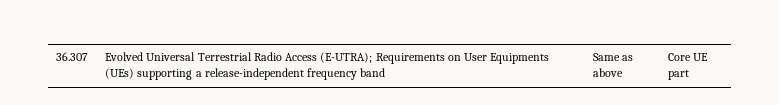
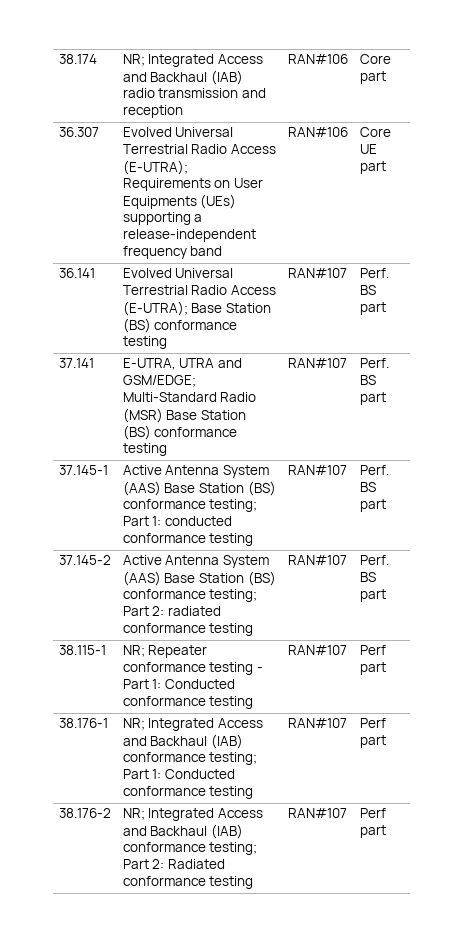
+ 38.174 | NR; Integrated Access and Backhaul (IAB) radio transmission and reception | RAN#106 | Core part
- 36.307 | Evolved Universal Terrestrial Radio Access (E-UTRA); Requirements on User Equipments (UEs) supporting a release-independent frequency band | Same as above | Core UE part
+ 36.307 | Evolved Universal Terrestrial Radio Access (E-UTRA); Requirements on User Equipments (UEs) supporting a release-independent frequency band | RAN#106 | Core UE part
+ 36.141 | Evolved Universal Terrestrial Radio Access (E-UTRA); Base Station (BS) conformance testing | RAN#107 | Perf. BS part
+ 37.141 | E-UTRA, UTRA and GSM/EDGE; Multi-Standard Radio (MSR) Base Station (BS) conformance testing | RAN#107 | Perf. BS part
+ 37.145-1 | Active Antenna System (AAS) Base Station (BS) conformance testing; Part 1: conducted conformance testing | RAN#107 | Perf. BS part
+ 37.145-2 | Active Antenna System (AAS) Base Station (BS) conformance testing; Part 2: radiated conformance testing | RAN#107 | Perf. BS part
+ 38.115-1 | NR; Repeater conformance testing - Part 1: Conducted conformance testing | RAN#107 | Perf part
+ 38.176-1 | NR; Integrated Access and Backhaul (IAB) conformance testing; Part 1: Conducted conformance testing | RAN#107 | Perf part
+ 38.176-2 | NR; Integrated Access and Backhaul (IAB) conformance testing; Part 2: Radiated conformance testing | RAN#107 | Perf part

